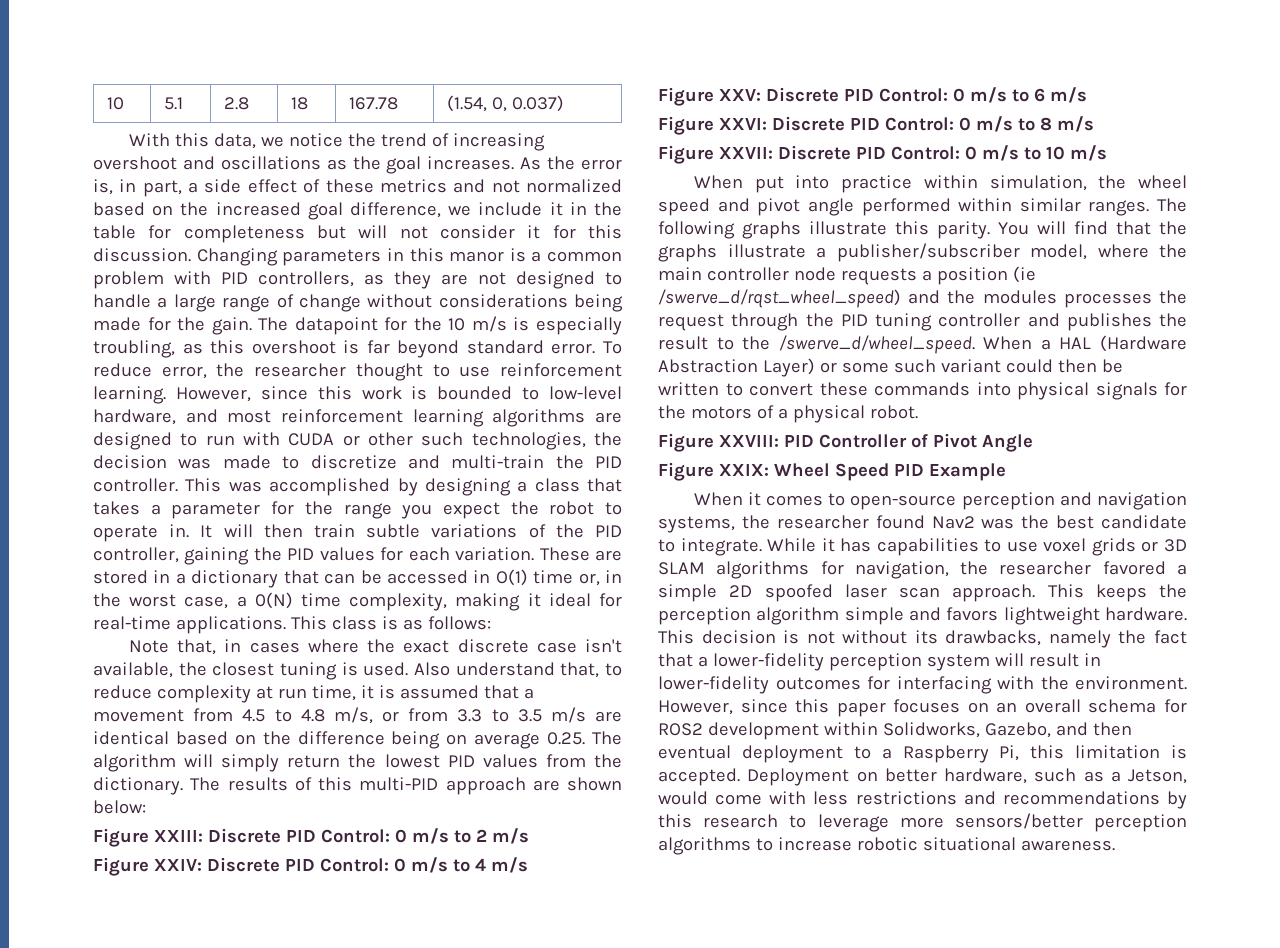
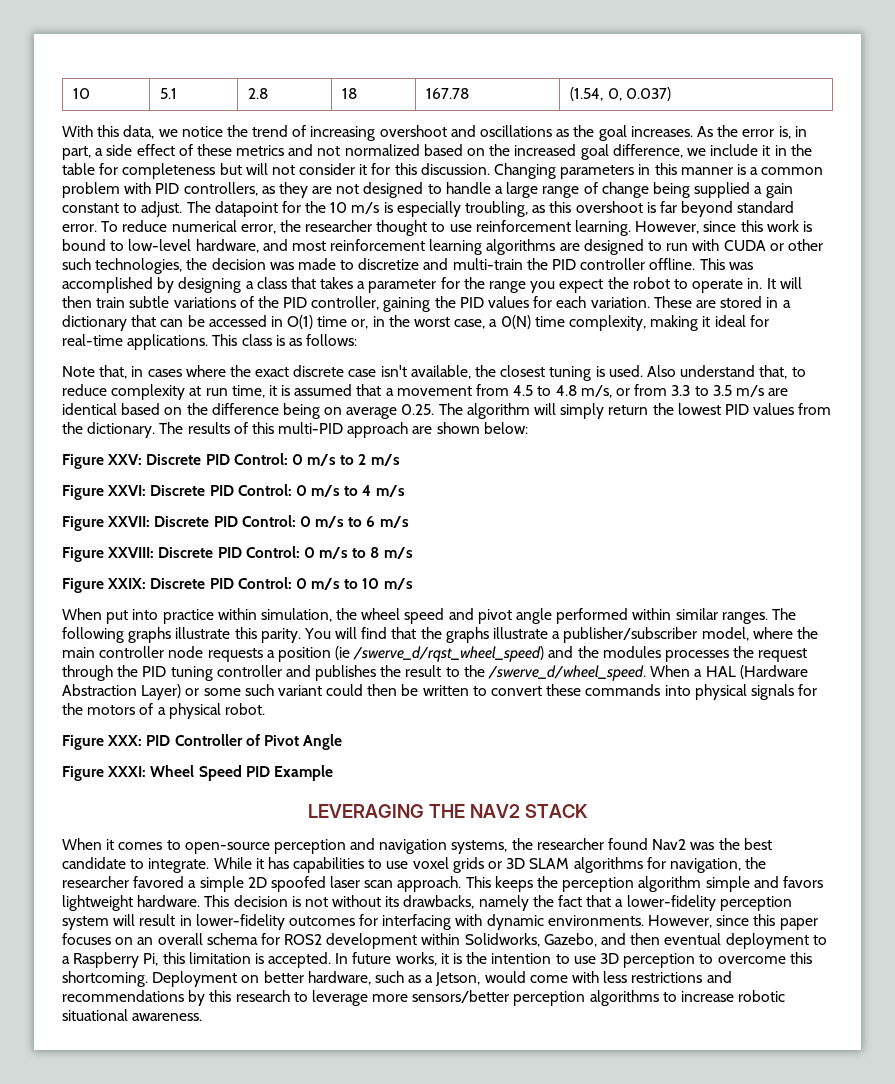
- Changing parameters in this manor is a common problem with PID controllers, as they are not designed to handle a large range of change without considerations being made for the gain.
+ Changing parameters in this manner is a common problem with PID controllers, as they are not designed to handle a large range of change being supplied a gain constant to adjust.
- To reduce error, the researcher thought to use reinforcement learning.
+ To reduce numerical error, the researcher thought to use reinforcement learning.
- However, since this work is bounded to low-level hardware, and most reinforcement learning algorithms are designed to run with CUDA or other such technologies, the decision was made to discretize and multi-train the PID controller.
+ However, since this work is bound to low-level hardware, and most reinforcement learning algorithms are designed to run with CUDA or other such technologies, the decision was made to discretize and multi-train the PID controller offline.
- Figure XXIII: Discrete PID Control: 0 m/s to 2 m/s
+ Figure XXV: Discrete PID Control: 0 m/s to 2 m/s
- Figure XXIV: Discrete PID Control: 0 m/s to 4 m/s
+ Figure XXVI: Discrete PID Control: 0 m/s to 4 m/s
- Figure XXV: Discrete PID Control: 0 m/s to 6 m/s
+ Figure XXVII: Discrete PID Control: 0 m/s to 6 m/s
- Figure XXVI: Discrete PID Control: 0 m/s to 8 m/s
+ Figure XXVIII: Discrete PID Control: 0 m/s to 8 m/s
- Figure XXVII: Discrete PID Control: 0 m/s to 10 m/s
+ Figure XXIX: Discrete PID Control: 0 m/s to 10 m/s
- Figure XXVIII: PID Controller of Pivot Angle
+ Figure XXX: PID Controller of Pivot Angle
- Figure XXIX: Wheel Speed PID Example
+ Figure XXXI: Wheel Speed PID Example
+ LEVERAGING THE NAV2 STACK
- This decision is not without its drawbacks, namely the fact that a lower-fidelity perception system will result in lower-fidelity outcomes for interfacing with the environment.
+ This decision is not without its drawbacks, namely the fact that a lower-fidelity perception system will result in lower-fidelity outcomes for interfacing with dynamic environments.
+ In future works, it is the intention to use 3D perception to overcome this shortcoming.

